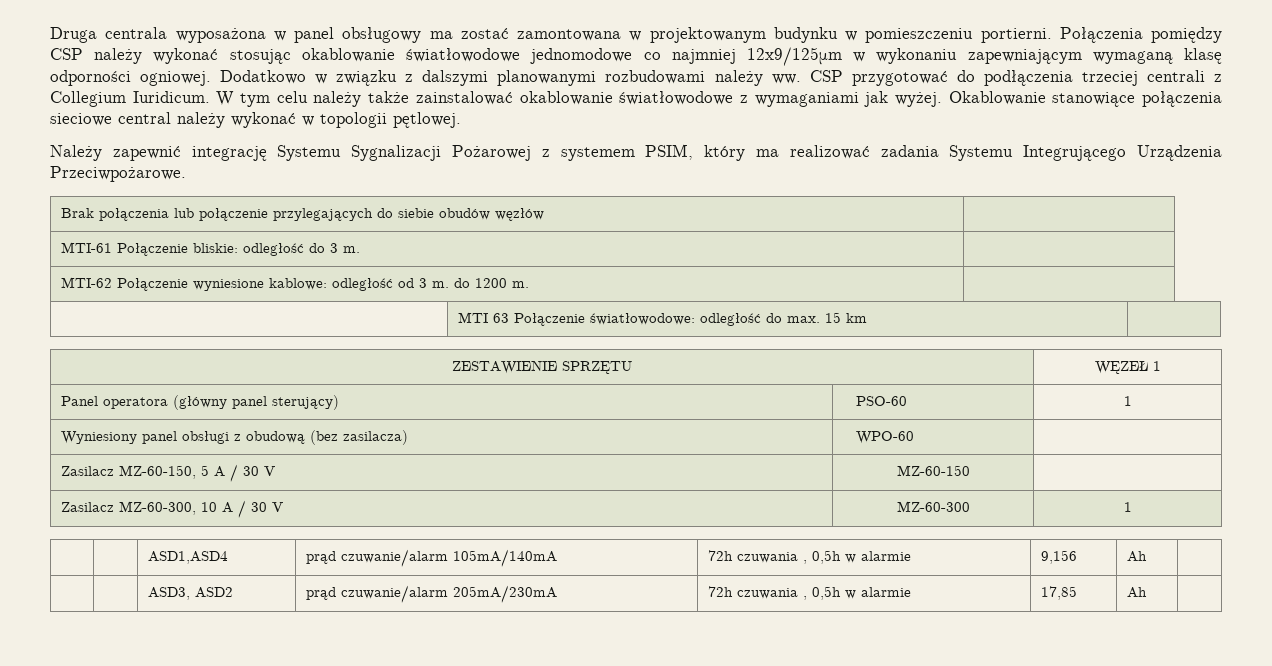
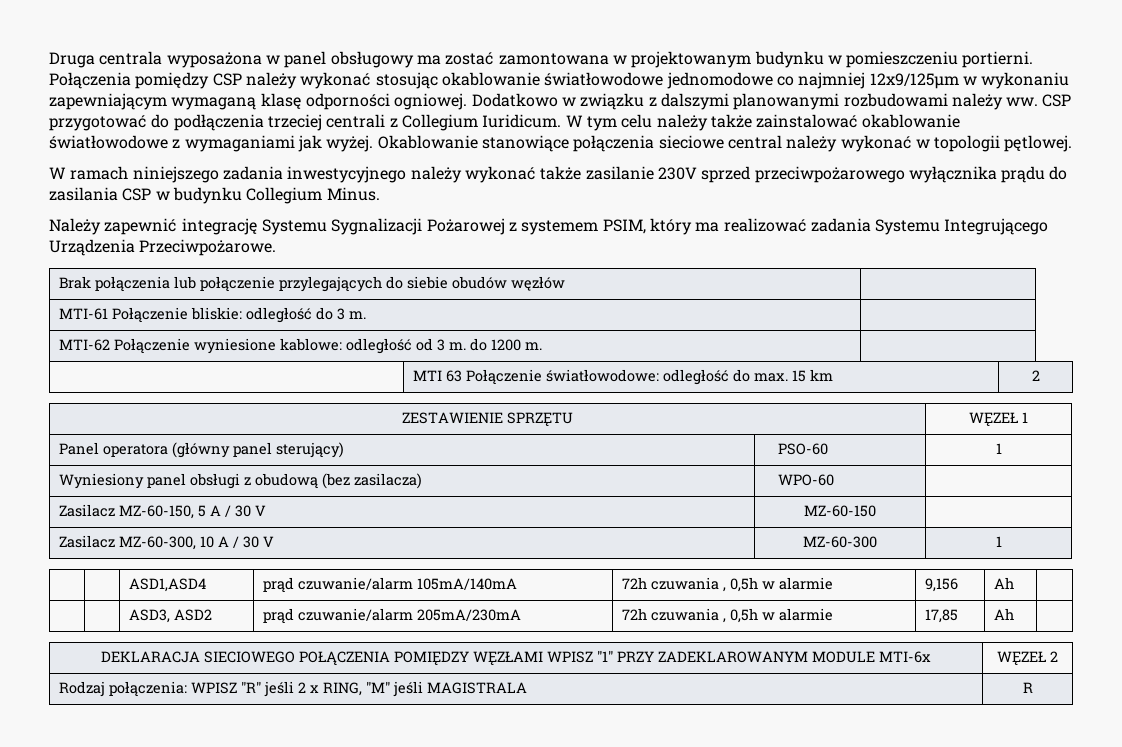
+ W ramach niniejszego zadania inwestycyjnego należy wykonać także zasilanie 230V sprzed przeciwpożarowego wyłącznika prądu do zasilania CSP w budynku Collegium Minus.
- | MTI 63 Połączenie światłowodowe: odległość do max. 15 km |
+ | MTI 63 Połączenie światłowodowe: odległość do max. 15 km | 2
+ DEKLARACJA SIECIOWEGO POŁĄCZENIA POMIĘDZY WĘZŁAMI WPISZ "1" PRZY ZADEKLAROWANYM MODULE MTI-6x | WĘZEŁ 2
+ Rodzaj połączenia: WPISZ "R" jeśli 2 x RING, "M" jeśli MAGISTRALA | R

